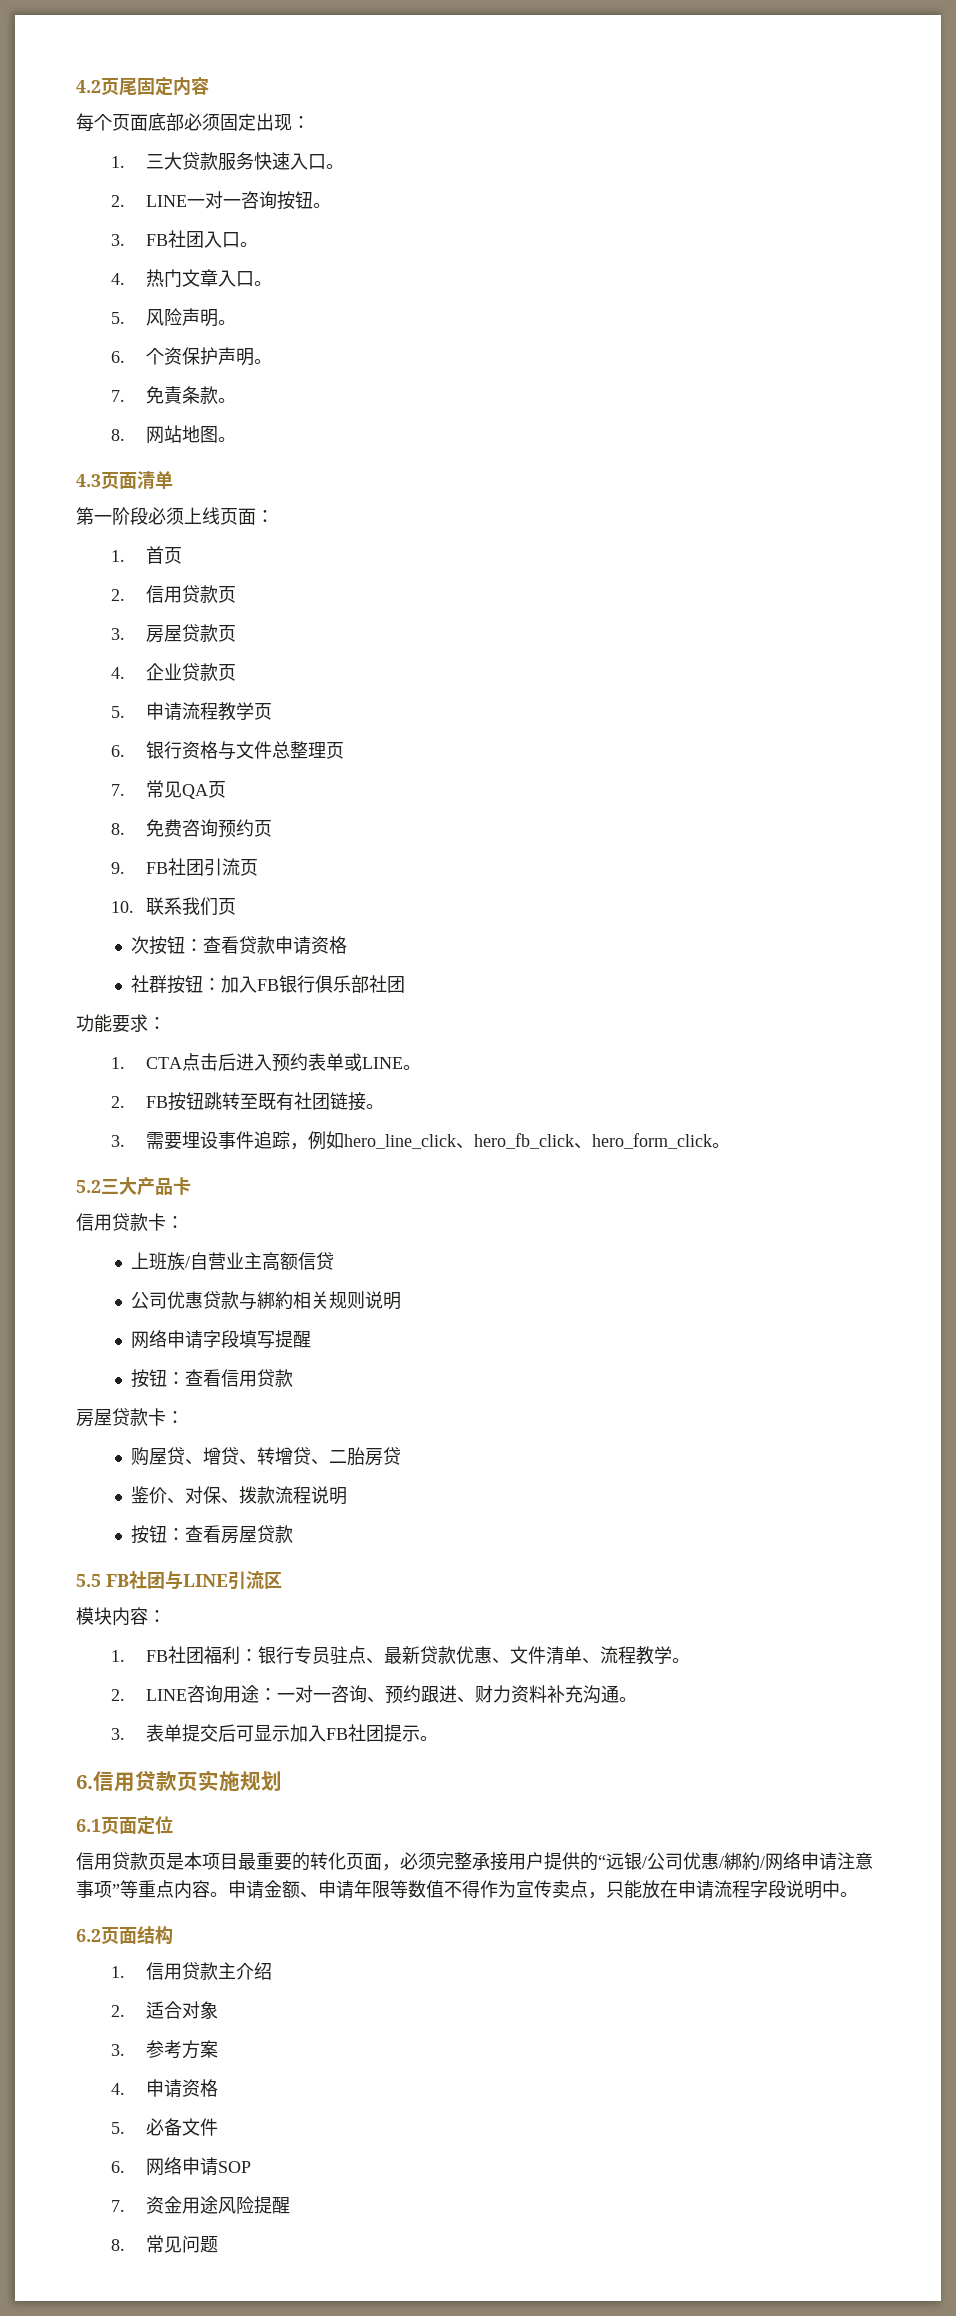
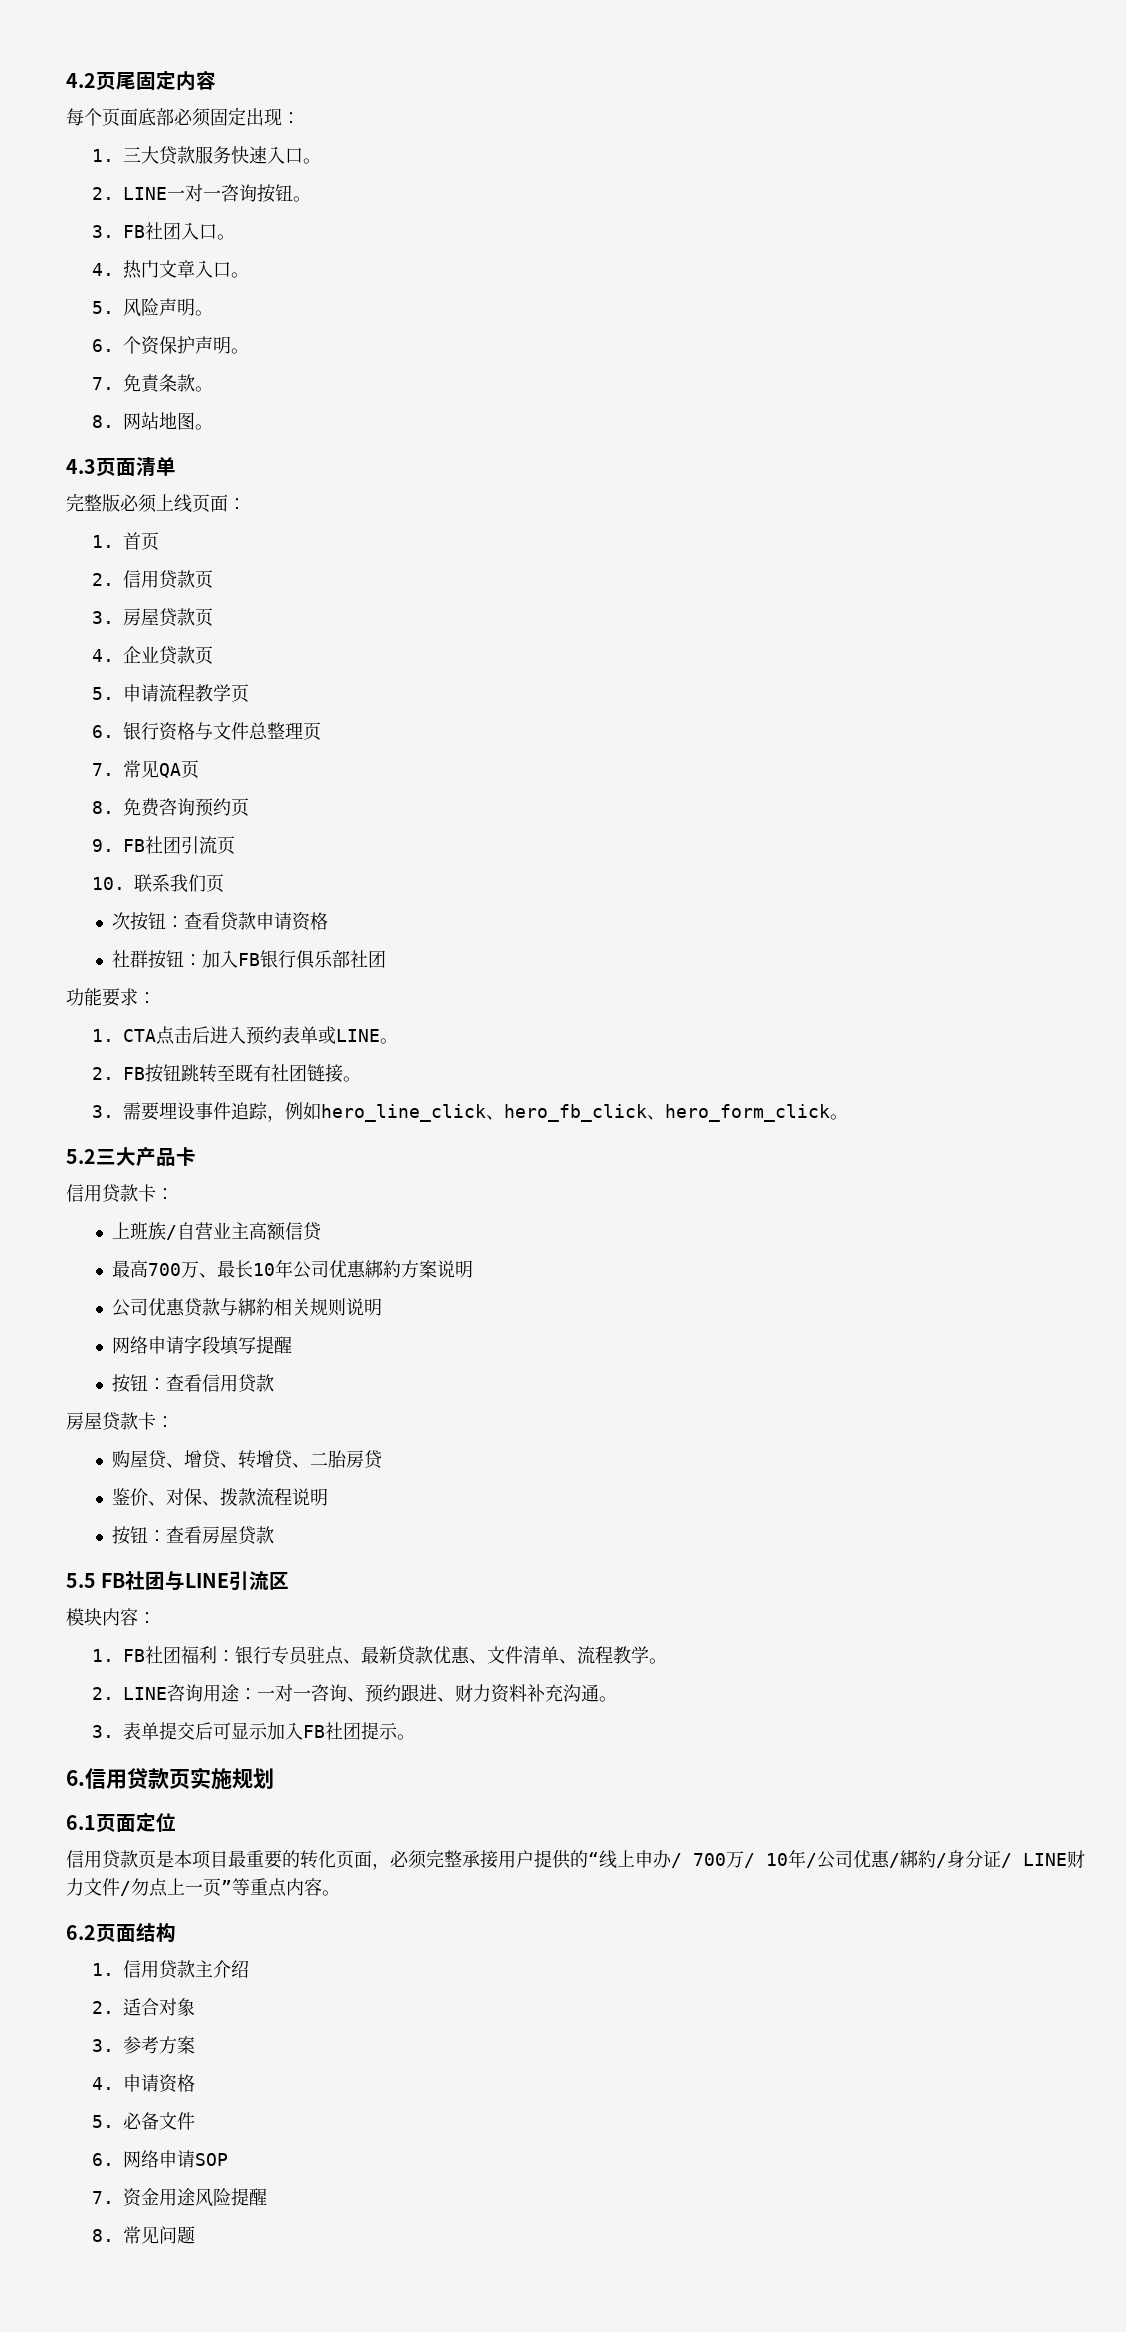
- 第一阶段必须上线页面：
+ 完整版必须上线页面：
+ 最高700万、最长10年公司优惠綁約方案说明
- 信用贷款页是本项目最重要的转化页面，必须完整承接用户提供的“远银/公司优惠/綁約/网络申请注意事项”等重点内容。申请金额、申请年限等数值不得作为宣传卖点，只能放在申请流程字段说明中。
+ 信用贷款页是本项目最重要的转化页面，必须完整承接用户提供的“线上申办/ 700万/ 10年/公司优惠/綁約/身分证/ LINE财力文件/勿点上一页”等重点内容。

